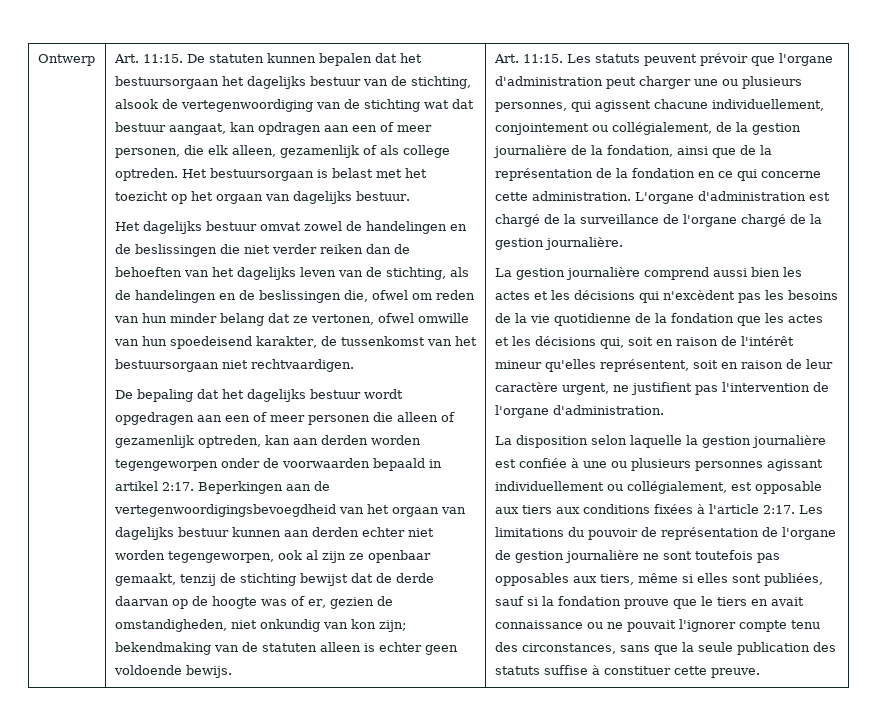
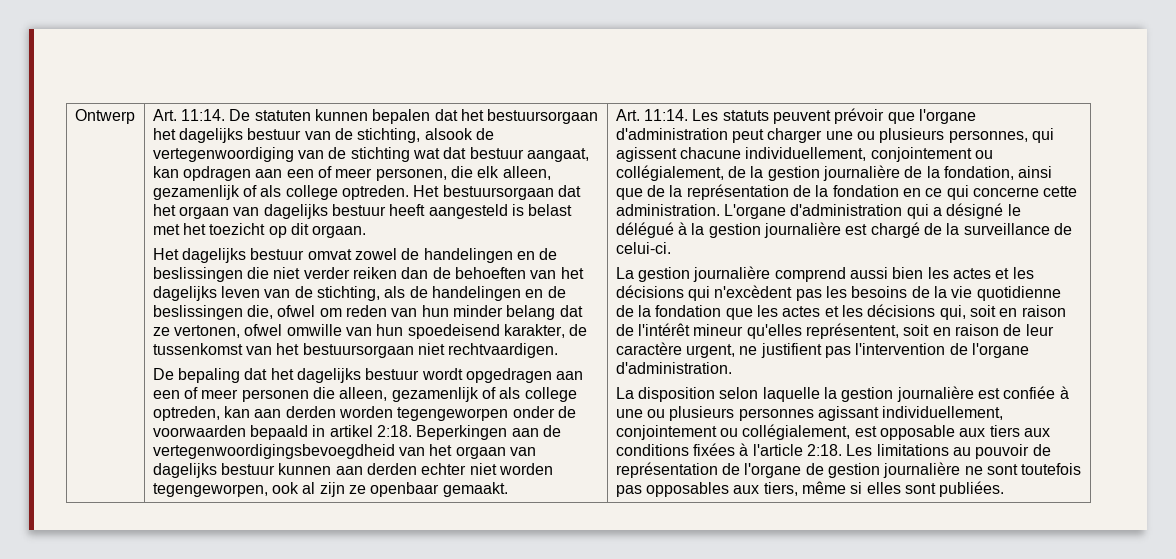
- Ontwerp | Art. 11:15.
+ Ontwerp | Art. 11:14.
- Het bestuursorgaan is belast met het toezicht op het orgaan van dagelijks bestuur.
+ Het bestuursorgaan dat het orgaan van dagelijks bestuur heeft aangesteld is belast met het toezicht op dit orgaan.
- De bepaling dat het dagelijks bestuur wordt opgedragen aan een of meer personen die alleen of gezamenlijk optreden, kan aan derden worden tegengeworpen onder de voorwaarden bepaald in artikel 2:17.
+ De bepaling dat het dagelijks bestuur wordt opgedragen aan een of meer personen die alleen, gezamenlijk of als college optreden, kan aan derden worden tegengeworpen onder de voorwaarden bepaald in artikel 2:18.
- Beperkingen aan de vertegenwoordigingsbevoegdheid van het orgaan van dagelijks bestuur kunnen aan derden echter niet worden tegengeworpen, ook al zijn ze openbaar gemaakt, tenzij de stichting bewijst dat de derde daarvan op de hoogte was of er, gezien de omstandigheden, niet onkundig van kon zijn; bekendmaking van de statuten alleen is echter geen voldoende bewijs. | Art. 11:15.
+ Beperkingen aan de vertegenwoordigingsbevoegdheid van het orgaan van dagelijks bestuur kunnen aan derden echter niet worden tegengeworpen, ook al zijn ze openbaar gemaakt. | Art. 11:14.
- L'organe d'administration est chargé de la surveillance de l'organe chargé de la gestion journalière.
+ L'organe d'administration qui a désigné le délégué à la gestion journalière est chargé de la surveillance de celui-ci.
- La disposition selon laquelle la gestion journalière est confiée à une ou plusieurs personnes agissant individuellement ou collégialement, est opposable aux tiers aux conditions fixées à l'article 2:17.
+ La disposition selon laquelle la gestion journalière est confiée à une ou plusieurs personnes agissant individuellement, conjointement ou collégialement, est opposable aux tiers aux conditions fixées à l'article 2:18.
- Les limitations du pouvoir de représentation de l'organe de gestion journalière ne sont toutefois pas opposables aux tiers, même si elles sont publiées, sauf si la fondation prouve que le tiers en avait connaissance ou ne pouvait l'ignorer compte tenu des circonstances, sans que la seule publication des statuts suffise à constituer cette preuve.
+ Les limitations au pouvoir de représentation de l'organe de gestion journalière ne sont toutefois pas opposables aux tiers, même si elles sont publiées.

